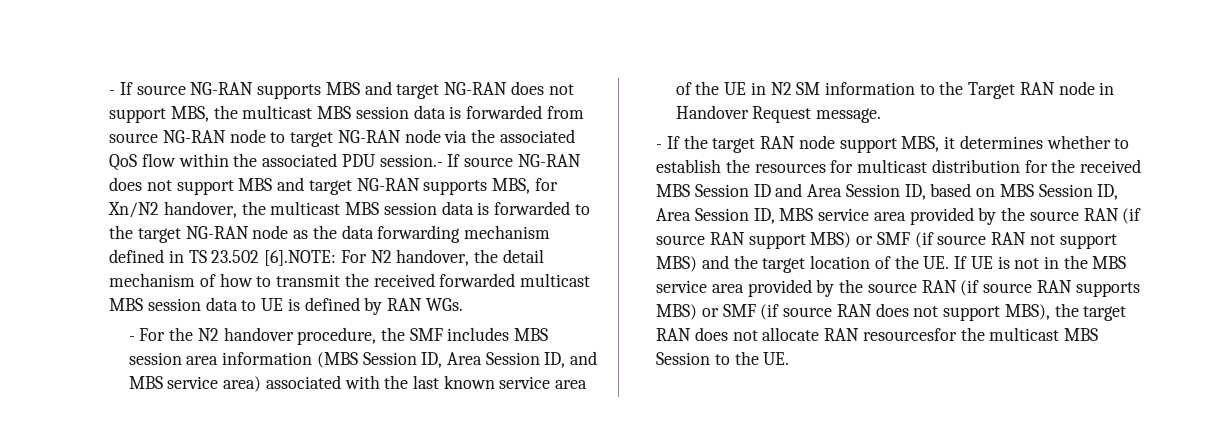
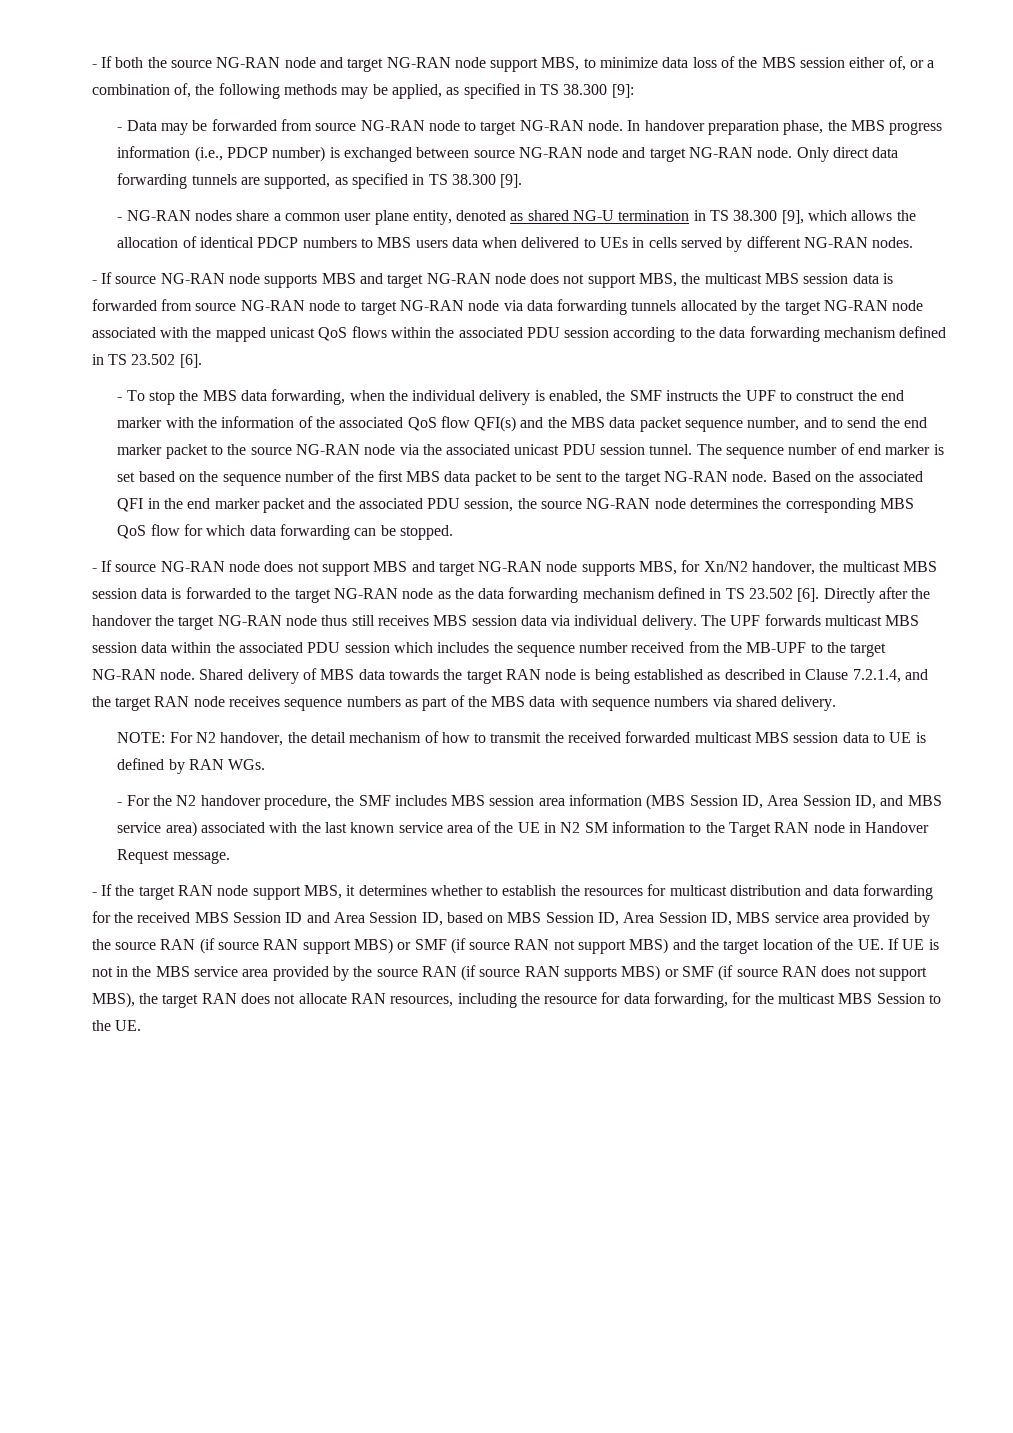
- - If source NG-RAN supports MBS and target NG-RAN does not support MBS, the multicast MBS session data is forwarded from source NG-RAN node to target NG-RAN node via the associated QoS flow within the associated PDU session.- If source NG-RAN does not support MBS and target NG-RAN supports MBS, for Xn/N2 handover, the multicast MBS session data is forwarded to the target NG-RAN node as the data forwarding mechanism defined in TS 23.502 [6].NOTE:
+ - If both the source NG-RAN node and target NG-RAN node support MBS, to minimize data loss of the MBS session either of, or a combination of, the following methods may be applied, as specified in TS 38.300 [9]:
+ - Data may be forwarded from source NG-RAN node to target NG-RAN node. In handover preparation phase, the MBS progress information (i.e., PDCP number) is exchanged between source NG-RAN node and target NG-RAN node. Only direct data forwarding tunnels are supported, as specified in TS 38.300 [9].
+ - NG-RAN nodes share a common user plane entity, denoted as shared NG-U termination in TS 38.300 [9], which allows the allocation of identical PDCP numbers to MBS users data when delivered to UEs in cells served by different NG-RAN nodes.
+ - If source NG-RAN node supports MBS and target NG-RAN node does not support MBS, the multicast MBS session data is forwarded from source NG-RAN node to target NG-RAN node via data forwarding tunnels allocated by the target NG-RAN node associated with the mapped unicast QoS flows within the associated PDU session according to the data forwarding mechanism defined in TS 23.502 [6].
+ - To stop the MBS data forwarding, when the individual delivery is enabled, the SMF instructs the UPF to construct the end marker with the information of the associated QoS flow QFI(s) and the MBS data packet sequence number, and to send the end marker packet to the source NG-RAN node via the associated unicast PDU session tunnel. The sequence number of end marker is set based on the sequence number of the first MBS data packet to be sent to the target NG-RAN node. Based on the associated QFI in the end marker packet and the associated PDU session, the source NG-RAN node determines the corresponding MBS QoS flow for which data forwarding can be stopped.
+ - If source NG-RAN node does not support MBS and target NG-RAN node supports MBS, for Xn/N2 handover, the multicast MBS session data is forwarded to the target NG-RAN node as the data forwarding mechanism defined in TS 23.502 [6]. Directly after the handover the target NG-RAN node thus still receives MBS session data via individual delivery. The UPF forwards multicast MBS session data within the associated PDU session which includes the sequence number received from the MB-UPF to the target NG-RAN node. Shared delivery of MBS data towards the target RAN node is being established as described in Clause 7.2.1.4, and the target RAN node receives sequence numbers as part of the MBS data with sequence numbers via shared delivery.
+ NOTE:
- - If the target RAN node support MBS, it determines whether to establish the resources for multicast distribution for the received MBS Session ID and Area Session ID, based on MBS Session ID, Area Session ID, MBS service area provided by the source RAN (if source RAN support MBS) or SMF (if source RAN not support MBS) and the target location of the UE. If UE is not in the MBS service area provided by the source RAN (if source RAN supports MBS) or SMF (if source RAN does not support MBS), the target RAN does not allocate RAN resourcesfor the multicast MBS Session to the UE.
+ - If the target RAN node support MBS, it determines whether to establish the resources for multicast distribution and data forwarding for the received MBS Session ID and Area Session ID, based on MBS Session ID, Area Session ID, MBS service area provided by the source RAN (if source RAN support MBS) or SMF (if source RAN not support MBS) and the target location of the UE. If UE is not in the MBS service area provided by the source RAN (if source RAN supports MBS) or SMF (if source RAN does not support MBS), the target RAN does not allocate RAN resources, including the resource for data forwarding, for the multicast MBS Session to the UE.

